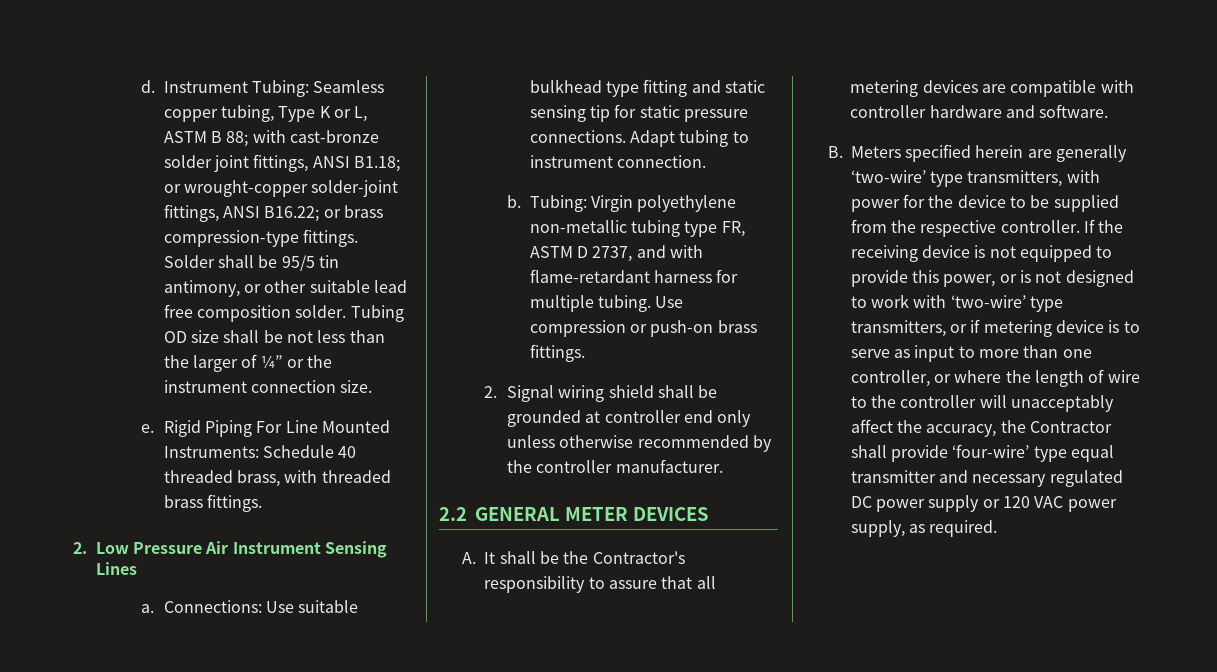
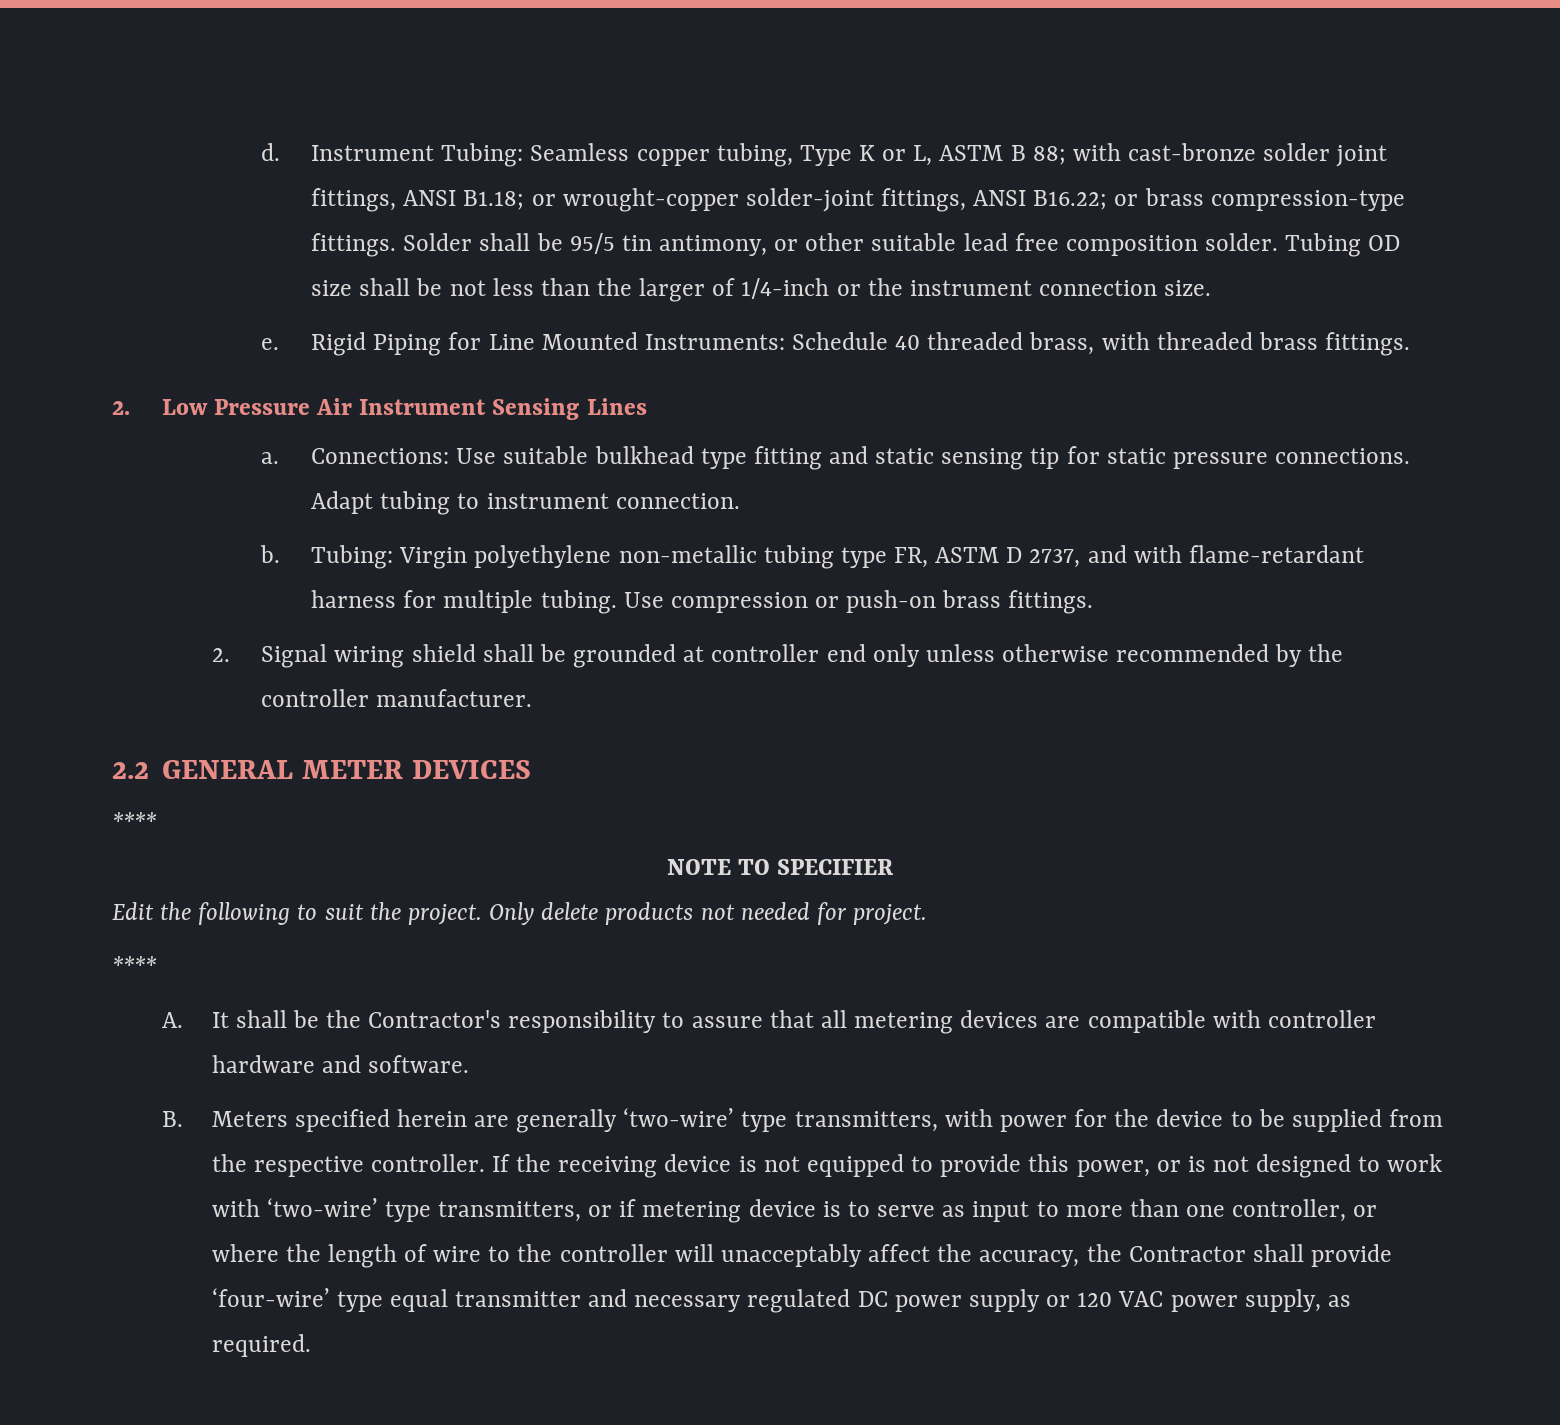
- Tubing OD size shall be not less than the larger of ¼” or the instrument connection size.
+ Tubing OD size shall be not less than the larger of 1/4-inch or the instrument connection size.
- Rigid Piping For Line Mounted Instruments: Schedule 40 threaded brass, with threaded brass fittings.
+ Rigid Piping for Line Mounted Instruments: Schedule 40 threaded brass, with threaded brass fittings.
  2.2 GENERAL METER DEVICES
+ ****
+ NOTE TO SPECIFIER
+ Edit the following to suit the project. Only delete products not needed for project.
+ ****

